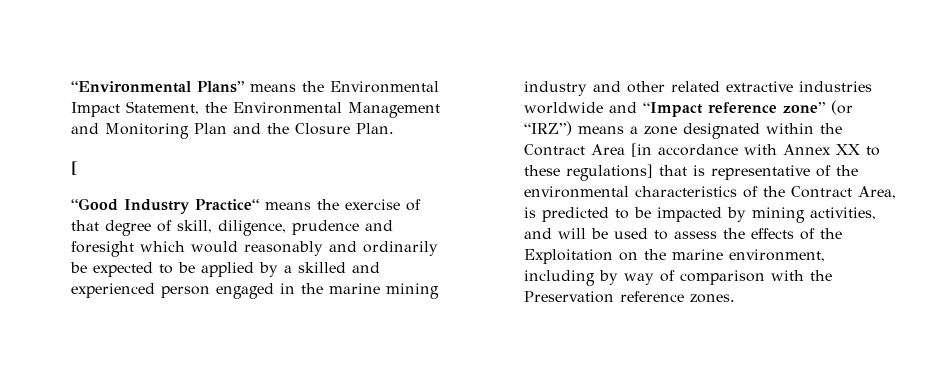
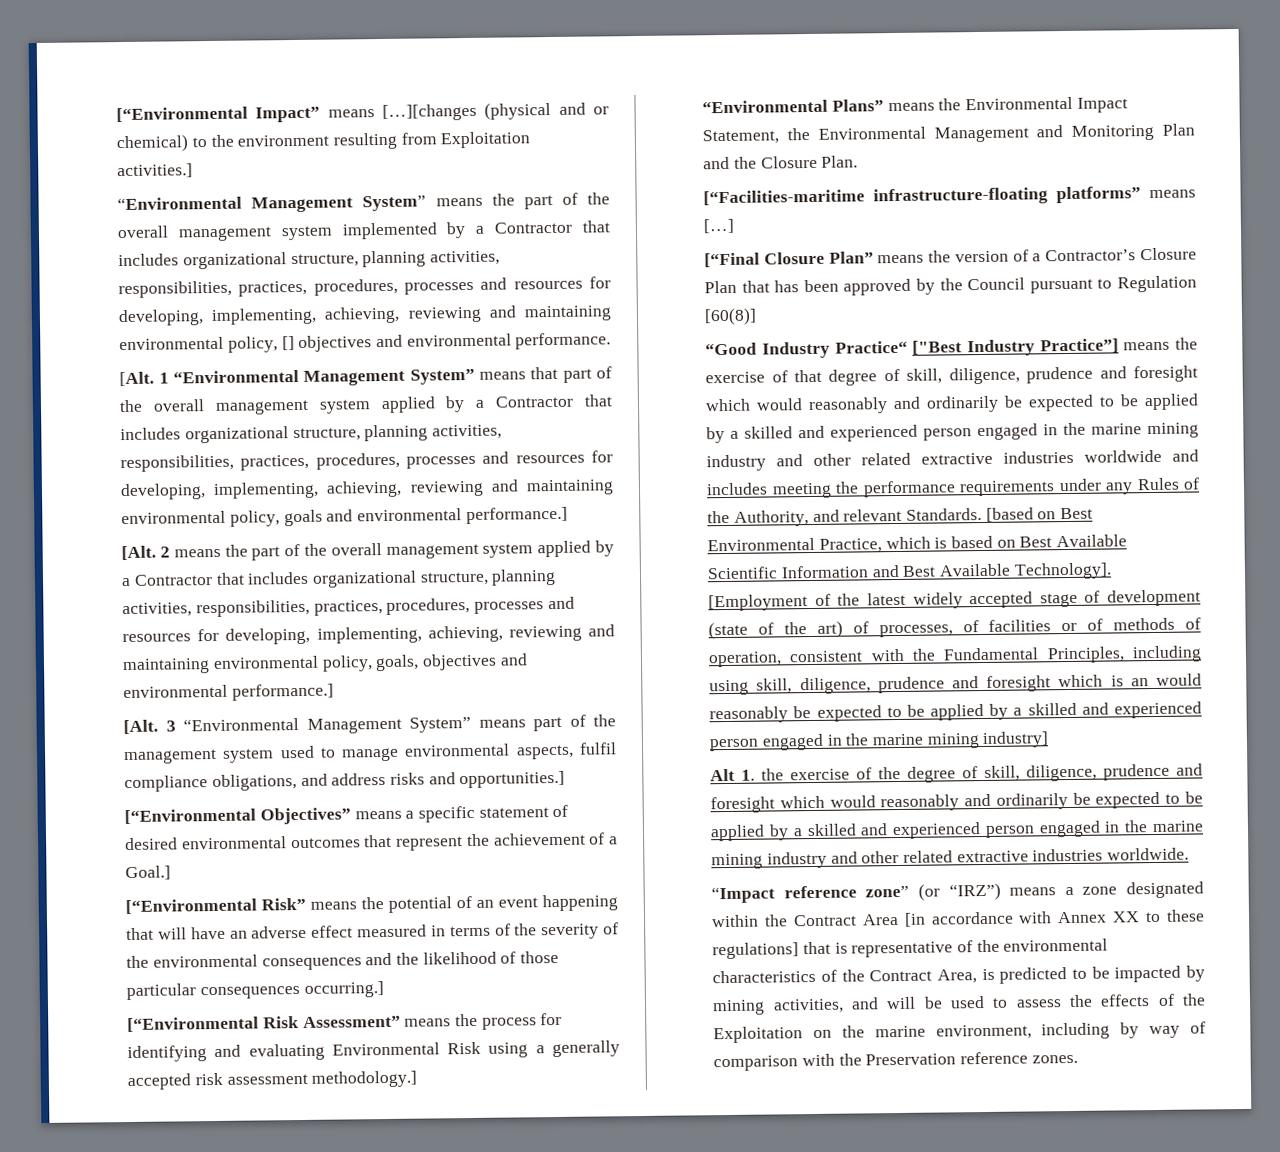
+ [“Environmental Impact” means […][changes (physical and or chemical) to the environment resulting from Exploitation activities.]
+ “Environmental Management System” means the part of the overall management system implemented by a Contractor that includes organizational structure, planning activities, responsibilities, practices, procedures, processes and resources for developing, implementing, achieving, reviewing and maintaining environmental policy, [] objectives and environmental performance.
+ [Alt. 1 “Environmental Management System” means that part of the overall management system applied by a Contractor that includes organizational structure, planning activities, responsibilities, practices, procedures, processes and resources for developing, implementing, achieving, reviewing and maintaining environmental policy, goals and environmental performance.]
+ [Alt. 2 means the part of the overall management system applied by a Contractor that includes organizational structure, planning activities, responsibilities, practices, procedures, processes and resources for developing, implementing, achieving, reviewing and maintaining environmental policy, goals, objectives and environmental performance.]
+ [Alt. 3 “Environmental Management System” means part of the management system used to manage environmental aspects, fulfil compliance obligations, and address risks and opportunities.]
+ [“Environmental Objectives” means a specific statement of desired environmental outcomes that represent the achievement of a Goal.]
+ [“Environmental Risk” means the potential of an event happening that will have an adverse effect measured in terms of the severity of the environmental consequences and the likelihood of those particular consequences occurring.]
+ [“Environmental Risk Assessment” means the process for identifying and evaluating Environmental Risk using a generally accepted risk assessment methodology.]
- [
+ [“Facilities-maritime infrastructure-floating platforms” means […]
+ [“Final Closure Plan” means the version of a Contractor’s Closure Plan that has been approved by the Council pursuant to Regulation [60(8)]
- “Good Industry Practice“ means the exercise of that degree of skill, diligence, prudence and foresight which would reasonably and ordinarily be expected to be applied by a skilled and experienced person engaged in the marine mining industry and other related extractive industries worldwide and “Impact reference zone” (or “IRZ”) means a zone designated within the Contract Area [in accordance with Annex XX to these regulations] that is representative of the environmental characteristics of the Contract Area, is predicted to be impacted by mining activities, and will be used to assess the effects of the Exploitation on the marine environment, including by way of comparison with the Preservation reference zones.
+ “Good Industry Practice“ ["Best Industry Practice”] means the exercise of that degree of skill, diligence, prudence and foresight which would reasonably and ordinarily be expected to be applied by a skilled and experienced person engaged in the marine mining industry and other related extractive industries worldwide and includes meeting the performance requirements under any Rules of the Authority, and relevant Standards. [based on Best Environmental Practice, which is based on Best Available Scientific Information and Best Available Technology]. [Employment of the latest widely accepted stage of development (state of the art) of processes, of facilities or of methods of operation, consistent with the Fundamental Principles, including using skill, diligence, prudence and foresight which is an would reasonably be expected to be applied by a skilled and experienced person engaged in the marine mining industry]
+ Alt 1. the exercise of the degree of skill, diligence, prudence and foresight which would reasonably and ordinarily be expected to be applied by a skilled and experienced person engaged in the marine mining industry and other related extractive industries worldwide.
+ “Impact reference zone” (or “IRZ”) means a zone designated within the Contract Area [in accordance with Annex XX to these regulations] that is representative of the environmental characteristics of the Contract Area, is predicted to be impacted by mining activities, and will be used to assess the effects of the Exploitation on the marine environment, including by way of comparison with the Preservation reference zones.

